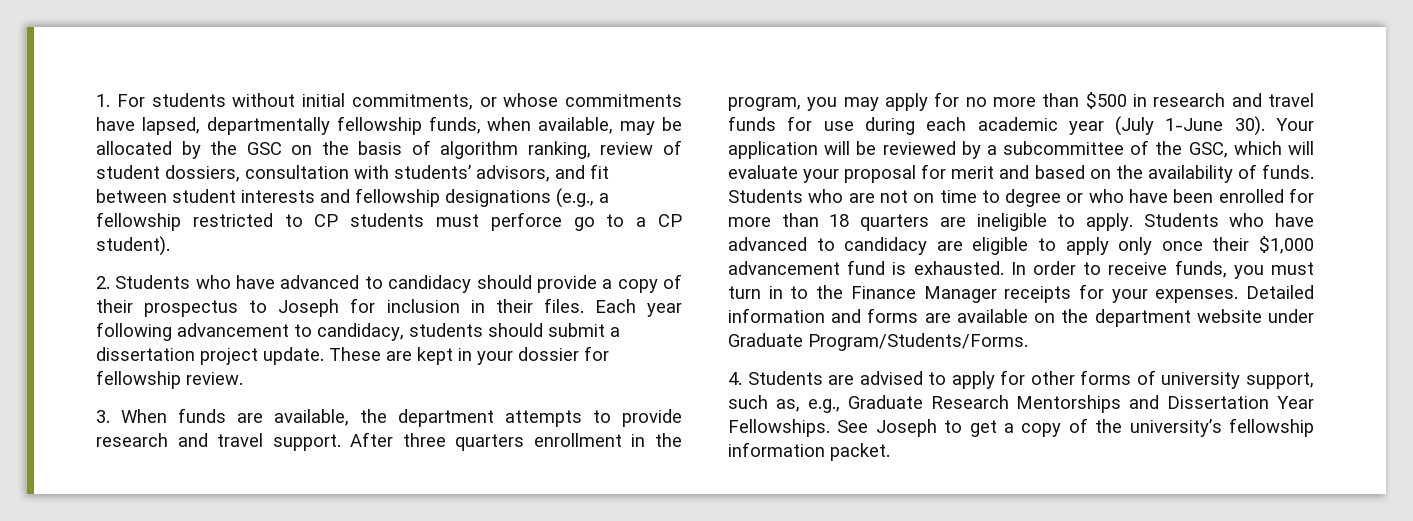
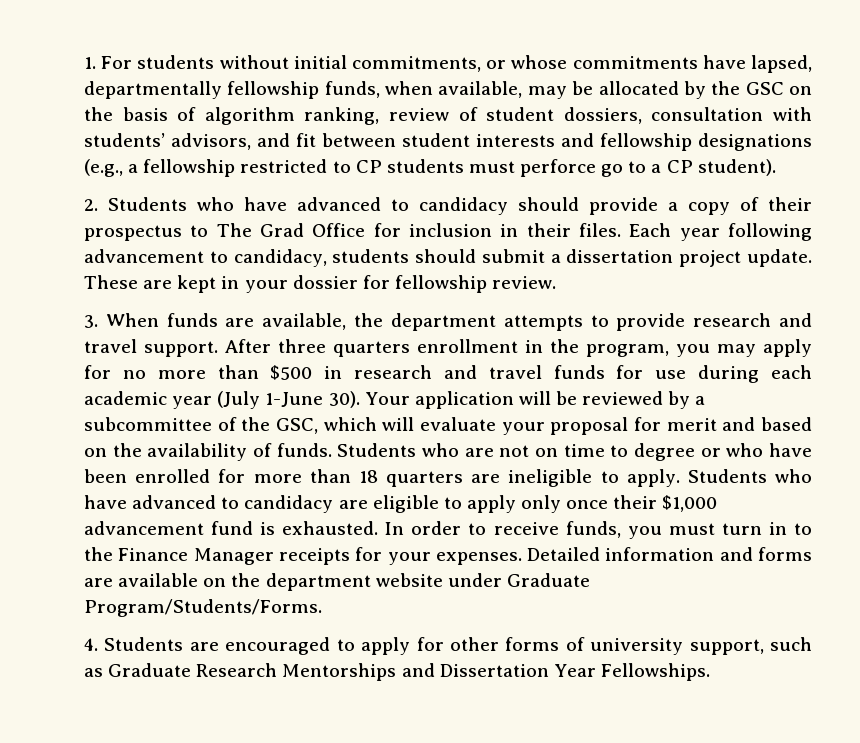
- 2. Students who have advanced to candidacy should provide a copy of their prospectus to Joseph for inclusion in their files.
+ 2. Students who have advanced to candidacy should provide a copy of their prospectus to The Grad Office for inclusion in their files.
- 4. Students are advised to apply for other forms of university support, such as, e.g., Graduate Research Mentorships and Dissertation Year Fellowships. See Joseph to get a copy of the university’s fellowship information packet.
+ 4. Students are encouraged to apply for other forms of university support, such as Graduate Research Mentorships and Dissertation Year Fellowships.

